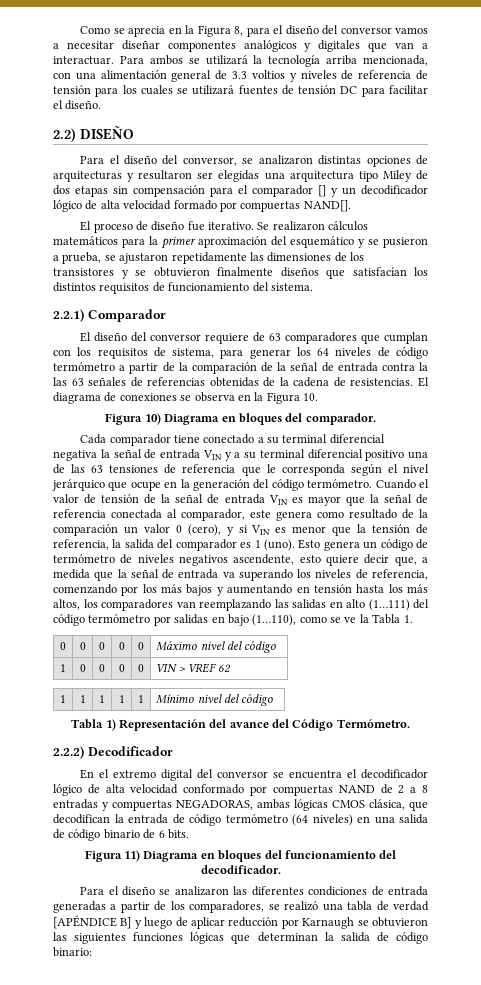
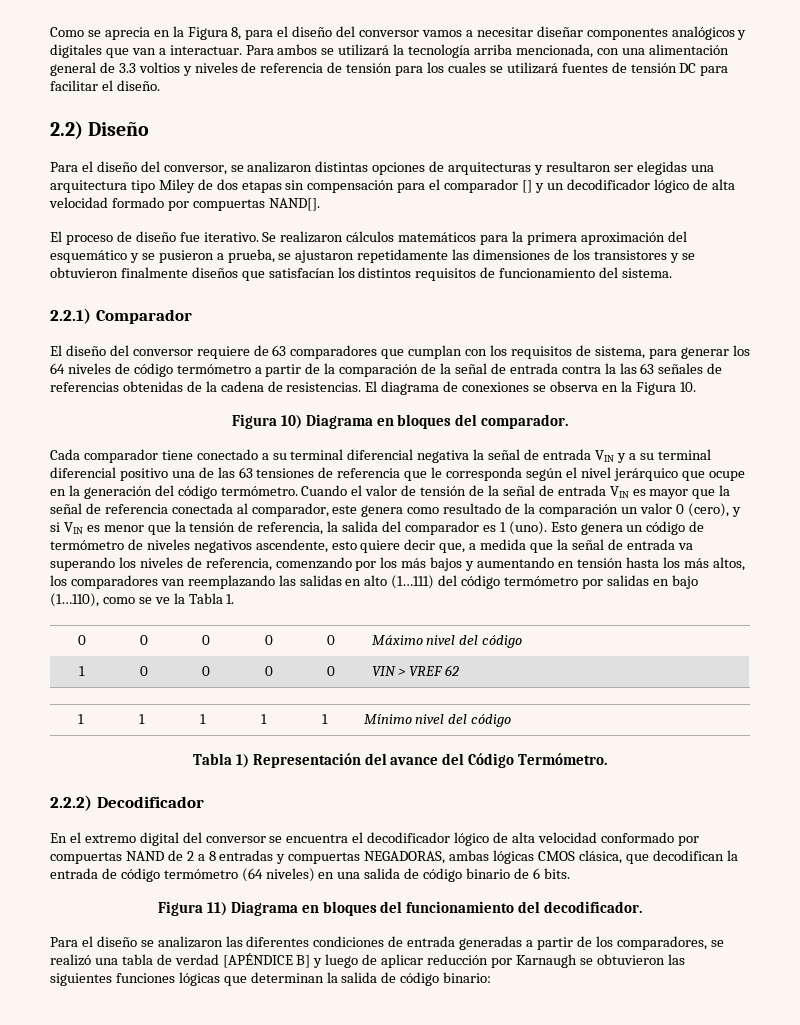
- 2.2) DISEÑO
+ 2.2) Diseño
- Se realizaron cálculos matemáticos para la primer aproximación del esquemático y se pusieron a prueba, se ajustaron repetidamente las dimensiones de los transistores y se obtuvieron finalmente diseños que satisfacían los distintos requisitos de funcionamiento del sistema.
+ Se realizaron cálculos matemáticos para la primera aproximación del esquemático y se pusieron a prueba, se ajustaron repetidamente las dimensiones de los transistores y se obtuvieron finalmente diseños que satisfacían los distintos requisitos de funcionamiento del sistema.

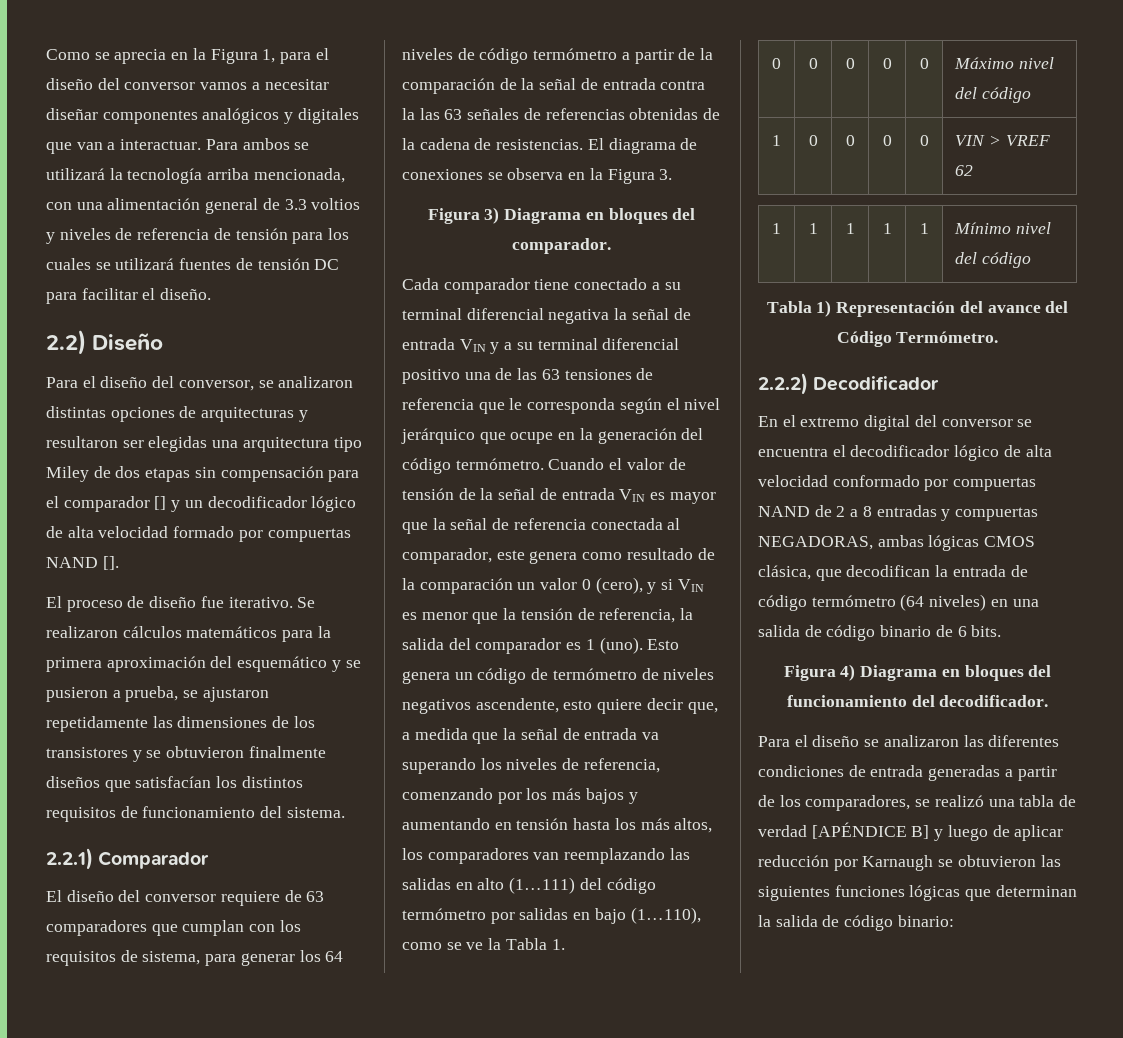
- Como se aprecia en la Figura 8, para el diseño del conversor vamos a necesitar diseñar componentes analógicos y digitales que van a interactuar.
+ Como se aprecia en la Figura 1, para el diseño del conversor vamos a necesitar diseñar componentes analógicos y digitales que van a interactuar.
- Para el diseño del conversor, se analizaron distintas opciones de arquitecturas y resultaron ser elegidas una arquitectura tipo Miley de dos etapas sin compensación para el comparador [] y un decodificador lógico de alta velocidad formado por compuertas NAND[].
+ Para el diseño del conversor, se analizaron distintas opciones de arquitecturas y resultaron ser elegidas una arquitectura tipo Miley de dos etapas sin compensación para el comparador [] y un decodificador lógico de alta velocidad formado por compuertas NAND [].
- El diagrama de conexiones se observa en la Figura 10.
- Figura 10) Diagrama en bloques del comparador.
+ El diagrama de conexiones se observa en la Figura 3.
+ Figura 3) Diagrama en bloques del comparador.
- Figura 11) Diagrama en bloques del funcionamiento del decodificador.
+ Figura 4) Diagrama en bloques del funcionamiento del decodificador.

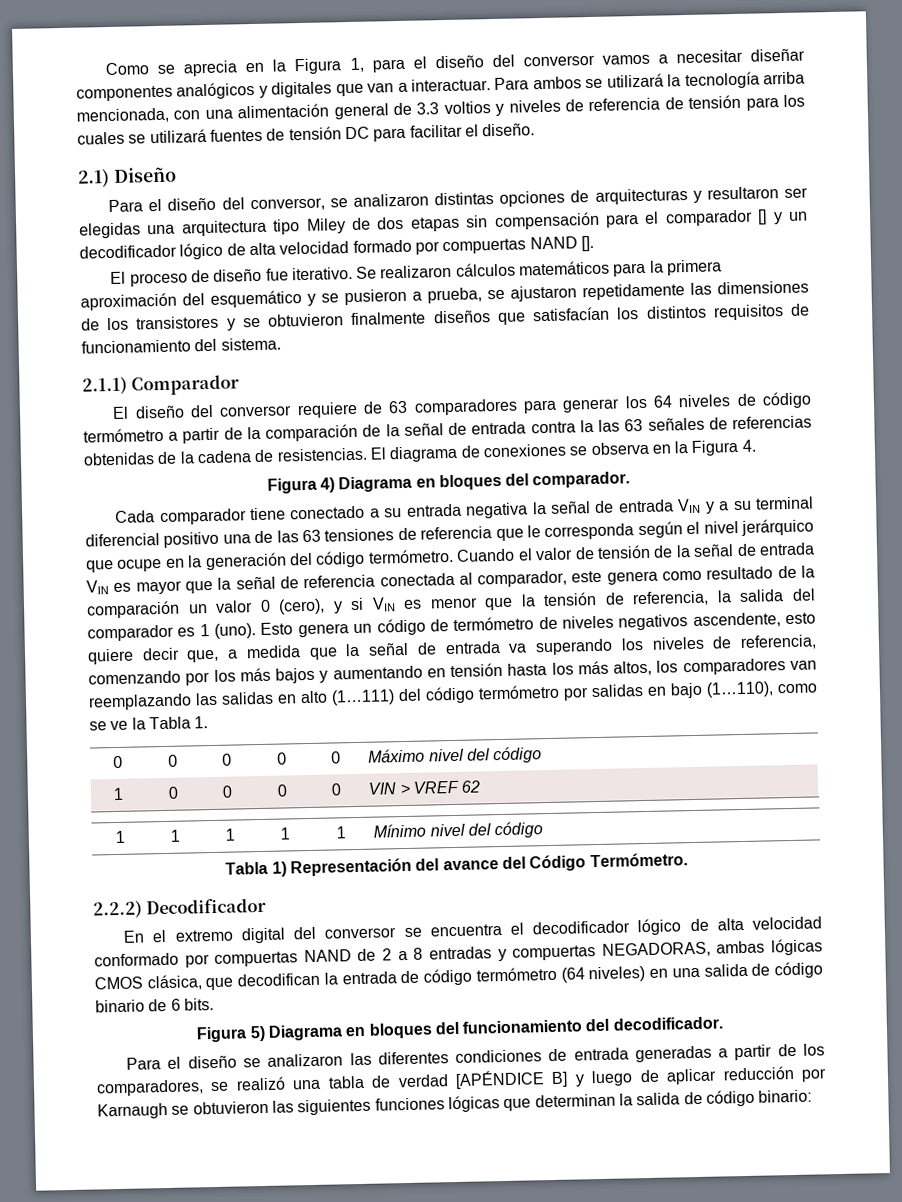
- 2.2) Diseño
+ 2.1) Diseño
- 2.2.1) Comparador
+ 2.1.1) Comparador
- El diseño del conversor requiere de 63 comparadores que cumplan con los requisitos de sistema, para generar los 64 niveles de código termómetro a partir de la comparación de la señal de entrada contra la las 63 señales de referencias obtenidas de la cadena de resistencias.
+ El diseño del conversor requiere de 63 comparadores para generar los 64 niveles de código termómetro a partir de la comparación de la señal de entrada contra la las 63 señales de referencias obtenidas de la cadena de resistencias.
- El diagrama de conexiones se observa en la Figura 3.
- Figura 3) Diagrama en bloques del comparador.
+ El diagrama de conexiones se observa en la Figura 4.
+ Figura 4) Diagrama en bloques del comparador.
- Cada comparador tiene conectado a su terminal diferencial negativa la señal de entrada VIN y a su terminal diferencial positivo una de las 63 tensiones de referencia que le corresponda según el nivel jerárquico que ocupe en la generación del código termómetro.
+ Cada comparador tiene conectado a su entrada negativa la señal de entrada VIN y a su terminal diferencial positivo una de las 63 tensiones de referencia que le corresponda según el nivel jerárquico que ocupe en la generación del código termómetro.
- Figura 4) Diagrama en bloques del funcionamiento del decodificador.
+ Figura 5) Diagrama en bloques del funcionamiento del decodificador.

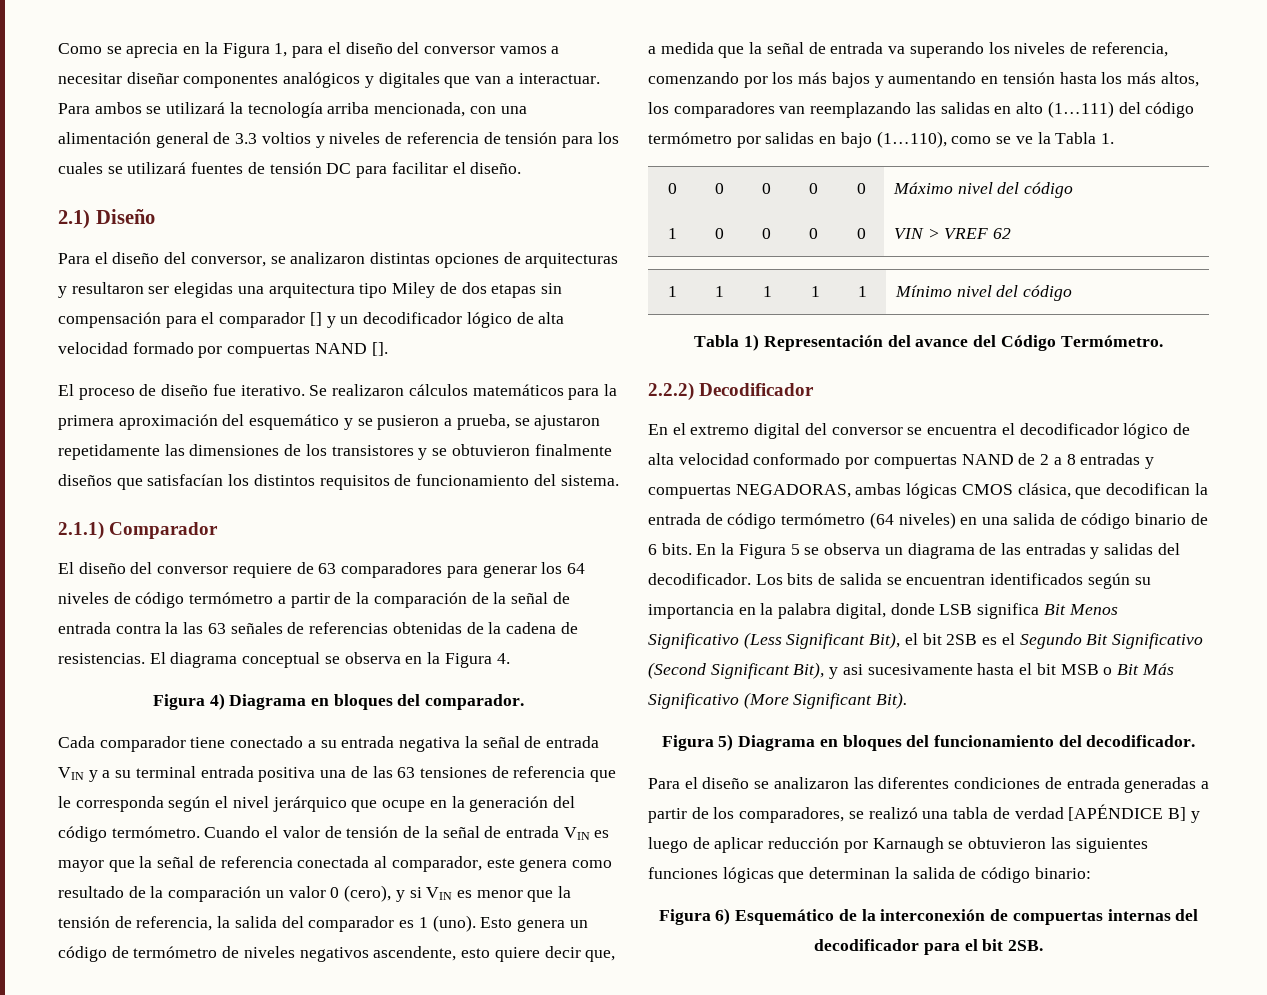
- El diagrama de conexiones se observa en la Figura 4.
+ El diagrama conceptual se observa en la Figura 4.
- Cada comparador tiene conectado a su entrada negativa la señal de entrada VIN y a su terminal diferencial positivo una de las 63 tensiones de referencia que le corresponda según el nivel jerárquico que ocupe en la generación del código termómetro.
+ Cada comparador tiene conectado a su entrada negativa la señal de entrada VIN y a su terminal entrada positiva una de las 63 tensiones de referencia que le corresponda según el nivel jerárquico que ocupe en la generación del código termómetro.
+ En la Figura 5 se observa un diagrama de las entradas y salidas del decodificador. Los bits de salida se encuentran identificados según su importancia en la palabra digital, donde LSB significa Bit Menos Significativo (Less Significant Bit), el bit 2SB es el Segundo Bit Significativo (Second Significant Bit), y asi sucesivamente hasta el bit MSB o Bit Más Significativo (More Significant Bit).
+ Figura 6) Esquemático de la interconexión de compuertas internas del decodificador para el bit 2SB.

